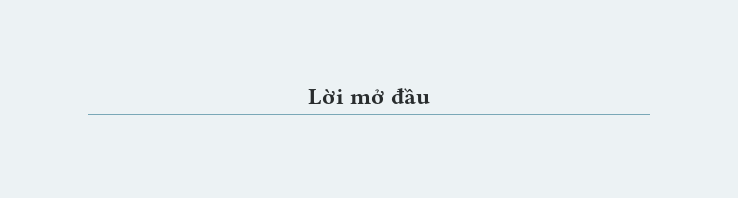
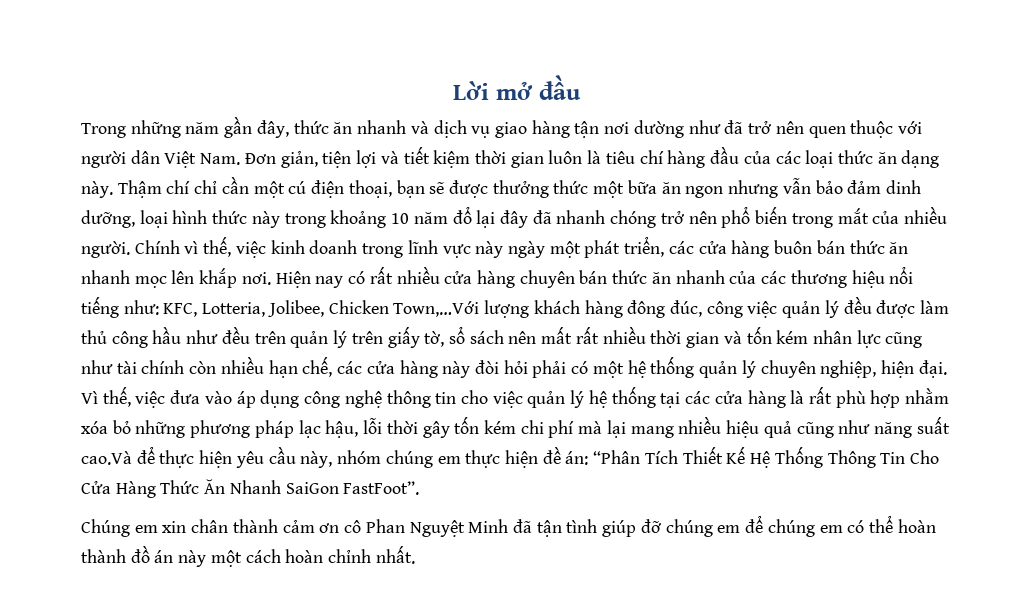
+ Trong những năm gần đây, thức ăn nhanh và dịch vụ giao hàng tận nơi dường như đã trở nên quen thuộc với người dân Việt Nam. Đơn giản, tiện lợi và tiết kiệm thời gian luôn là tiêu chí hàng đầu của các loại thức ăn dạng này. Thậm chí chỉ cần một cú điện thoại, bạn sẽ được thưởng thức một bữa ăn ngon nhưng vẫn bảo đảm dinh dưỡng, loại hình thức này trong khoảng 10 năm đổ lại đây đã nhanh chóng trở nên phổ biến trong mắt của nhiều người. Chính vì thế, việc kinh doanh trong lĩnh vực này ngày một phát triển, các cửa hàng buôn bán thức ăn nhanh mọc lên khắp nơi. Hiện nay có rất nhiều cửa hàng chuyên bán thức ăn nhanh của các thương hiệu nổi tiếng như: KFC, Lotteria, Jolibee, Chicken Town,…Với lượng khách hàng đông đúc, công việc quản lý đều được làm thủ công hầu như đều trên quản lý trên giấy tờ, sổ sách nên mất rất nhiều thời gian và tốn kém nhân lực cũng như tài chính còn nhiều hạn chế, các cửa hàng này đòi hỏi phải có một hệ thống quản lý chuyên nghiệp, hiện đại. Vì thế, việc đưa vào áp dụng công nghệ thông tin cho việc quản lý hệ thống tại các cửa hàng là rất phù hợp nhằm xóa bỏ những phương pháp lạc hậu, lỗi thời gây tốn kém chi phí mà lại mang nhiều hiệu quả cũng như năng suất cao.Và để thực hiện yêu cầu này, nhóm chúng em thực hiện đề án: “Phân Tích Thiết Kế Hệ Thống Thông Tin Cho Cửa Hàng Thức Ăn Nhanh SaiGon FastFoot”.
+ Chúng em xin chân thành cảm ơn cô Phan Nguyệt Minh đã tận tình giúp đỡ chúng em để chúng em có thể hoàn thành đồ án này một cách hoàn chỉnh nhất.

